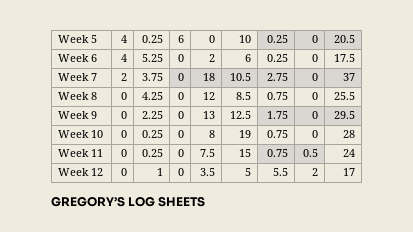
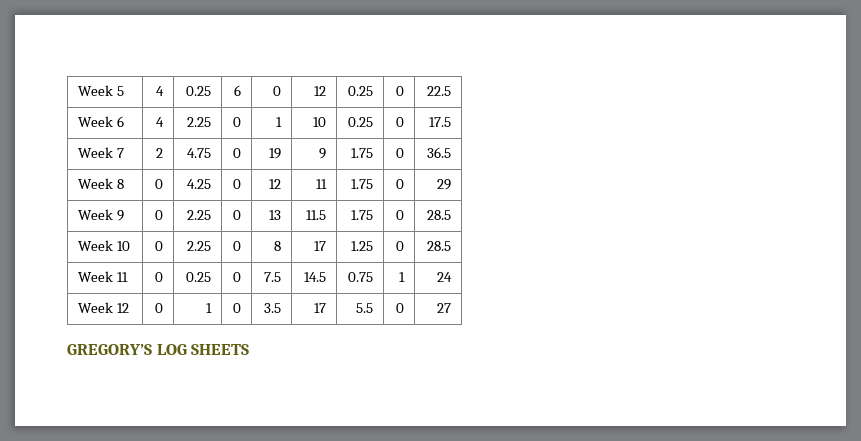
- Week 5 | 4 | 0.25 | 6 | 0 | 10 | 0.25 | 0 | 20.5
+ Week 5 | 4 | 0.25 | 6 | 0 | 12 | 0.25 | 0 | 22.5
- Week 6 | 4 | 5.25 | 0 | 2 | 6 | 0.25 | 0 | 17.5
+ Week 6 | 4 | 2.25 | 0 | 1 | 10 | 0.25 | 0 | 17.5
- Week 7 | 2 | 3.75 | 0 | 18 | 10.5 | 2.75 | 0 | 37
+ Week 7 | 2 | 4.75 | 0 | 19 | 9 | 1.75 | 0 | 36.5
- Week 8 | 0 | 4.25 | 0 | 12 | 8.5 | 0.75 | 0 | 25.5
+ Week 8 | 0 | 4.25 | 0 | 12 | 11 | 1.75 | 0 | 29
- Week 9 | 0 | 2.25 | 0 | 13 | 12.5 | 1.75 | 0 | 29.5
+ Week 9 | 0 | 2.25 | 0 | 13 | 11.5 | 1.75 | 0 | 28.5
- Week 10 | 0 | 0.25 | 0 | 8 | 19 | 0.75 | 0 | 28
+ Week 10 | 0 | 2.25 | 0 | 8 | 17 | 1.25 | 0 | 28.5
- Week 11 | 0 | 0.25 | 0 | 7.5 | 15 | 0.75 | 0.5 | 24
+ Week 11 | 0 | 0.25 | 0 | 7.5 | 14.5 | 0.75 | 1 | 24
- Week 12 | 0 | 1 | 0 | 3.5 | 5 | 5.5 | 2 | 17
+ Week 12 | 0 | 1 | 0 | 3.5 | 17 | 5.5 | 0 | 27

